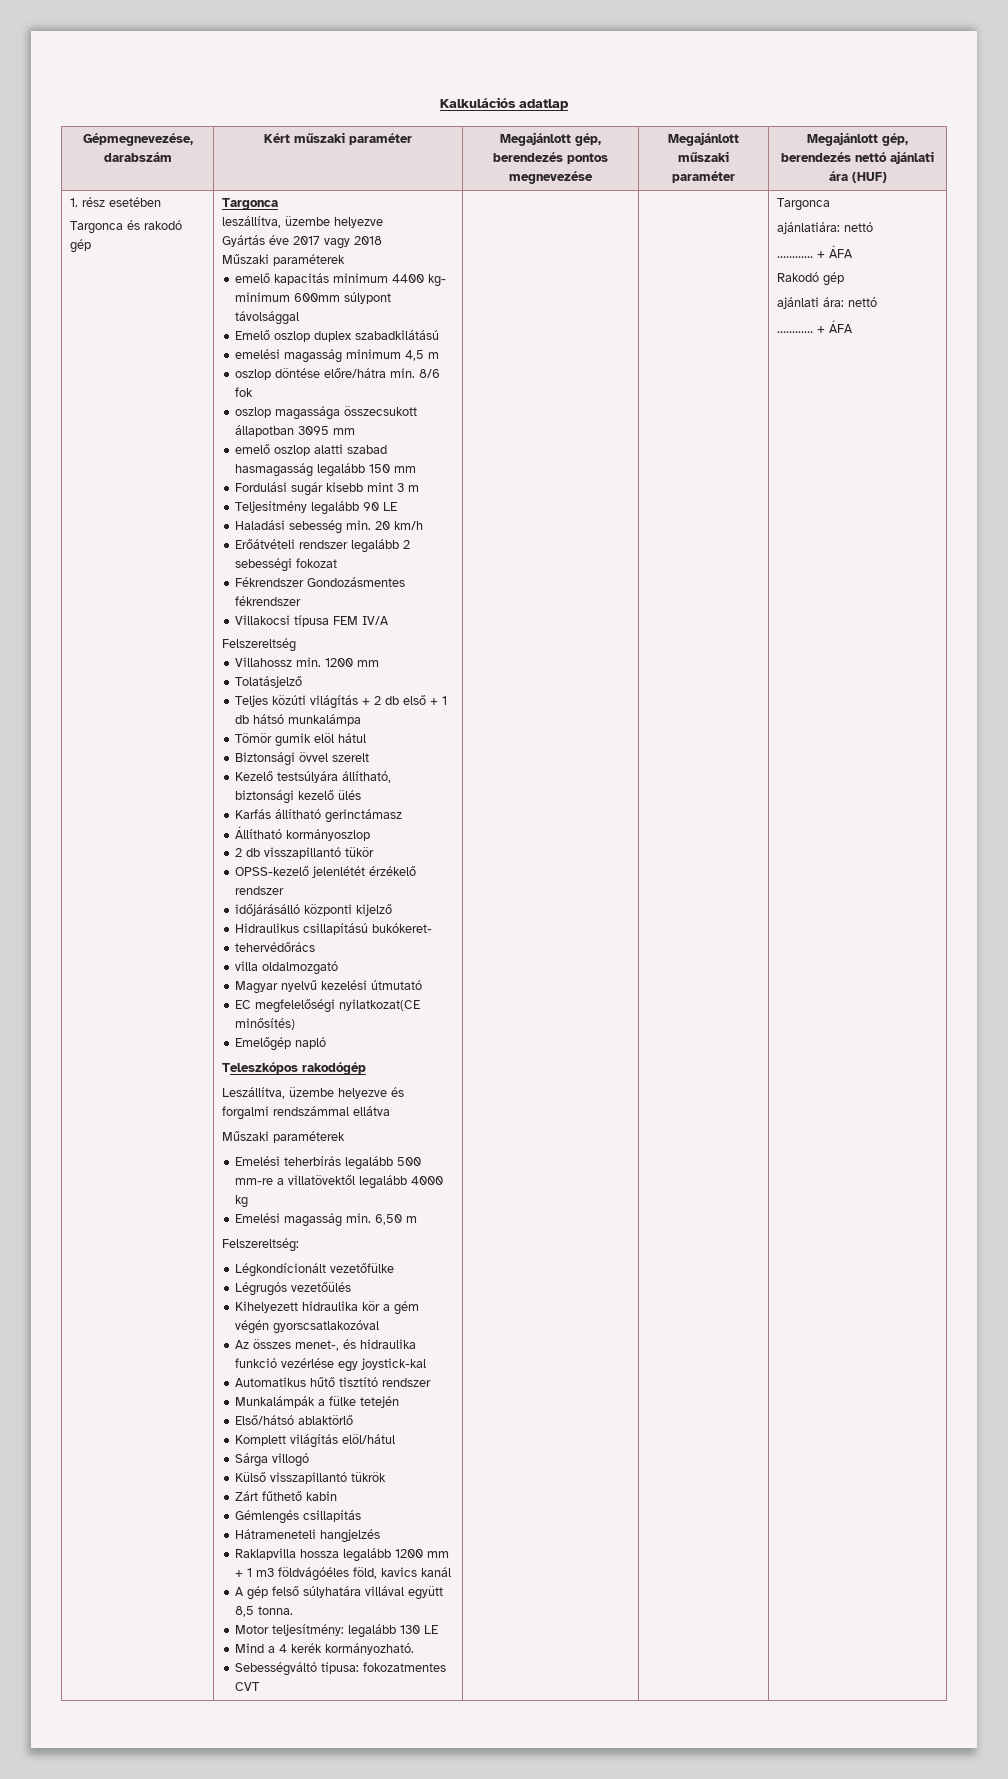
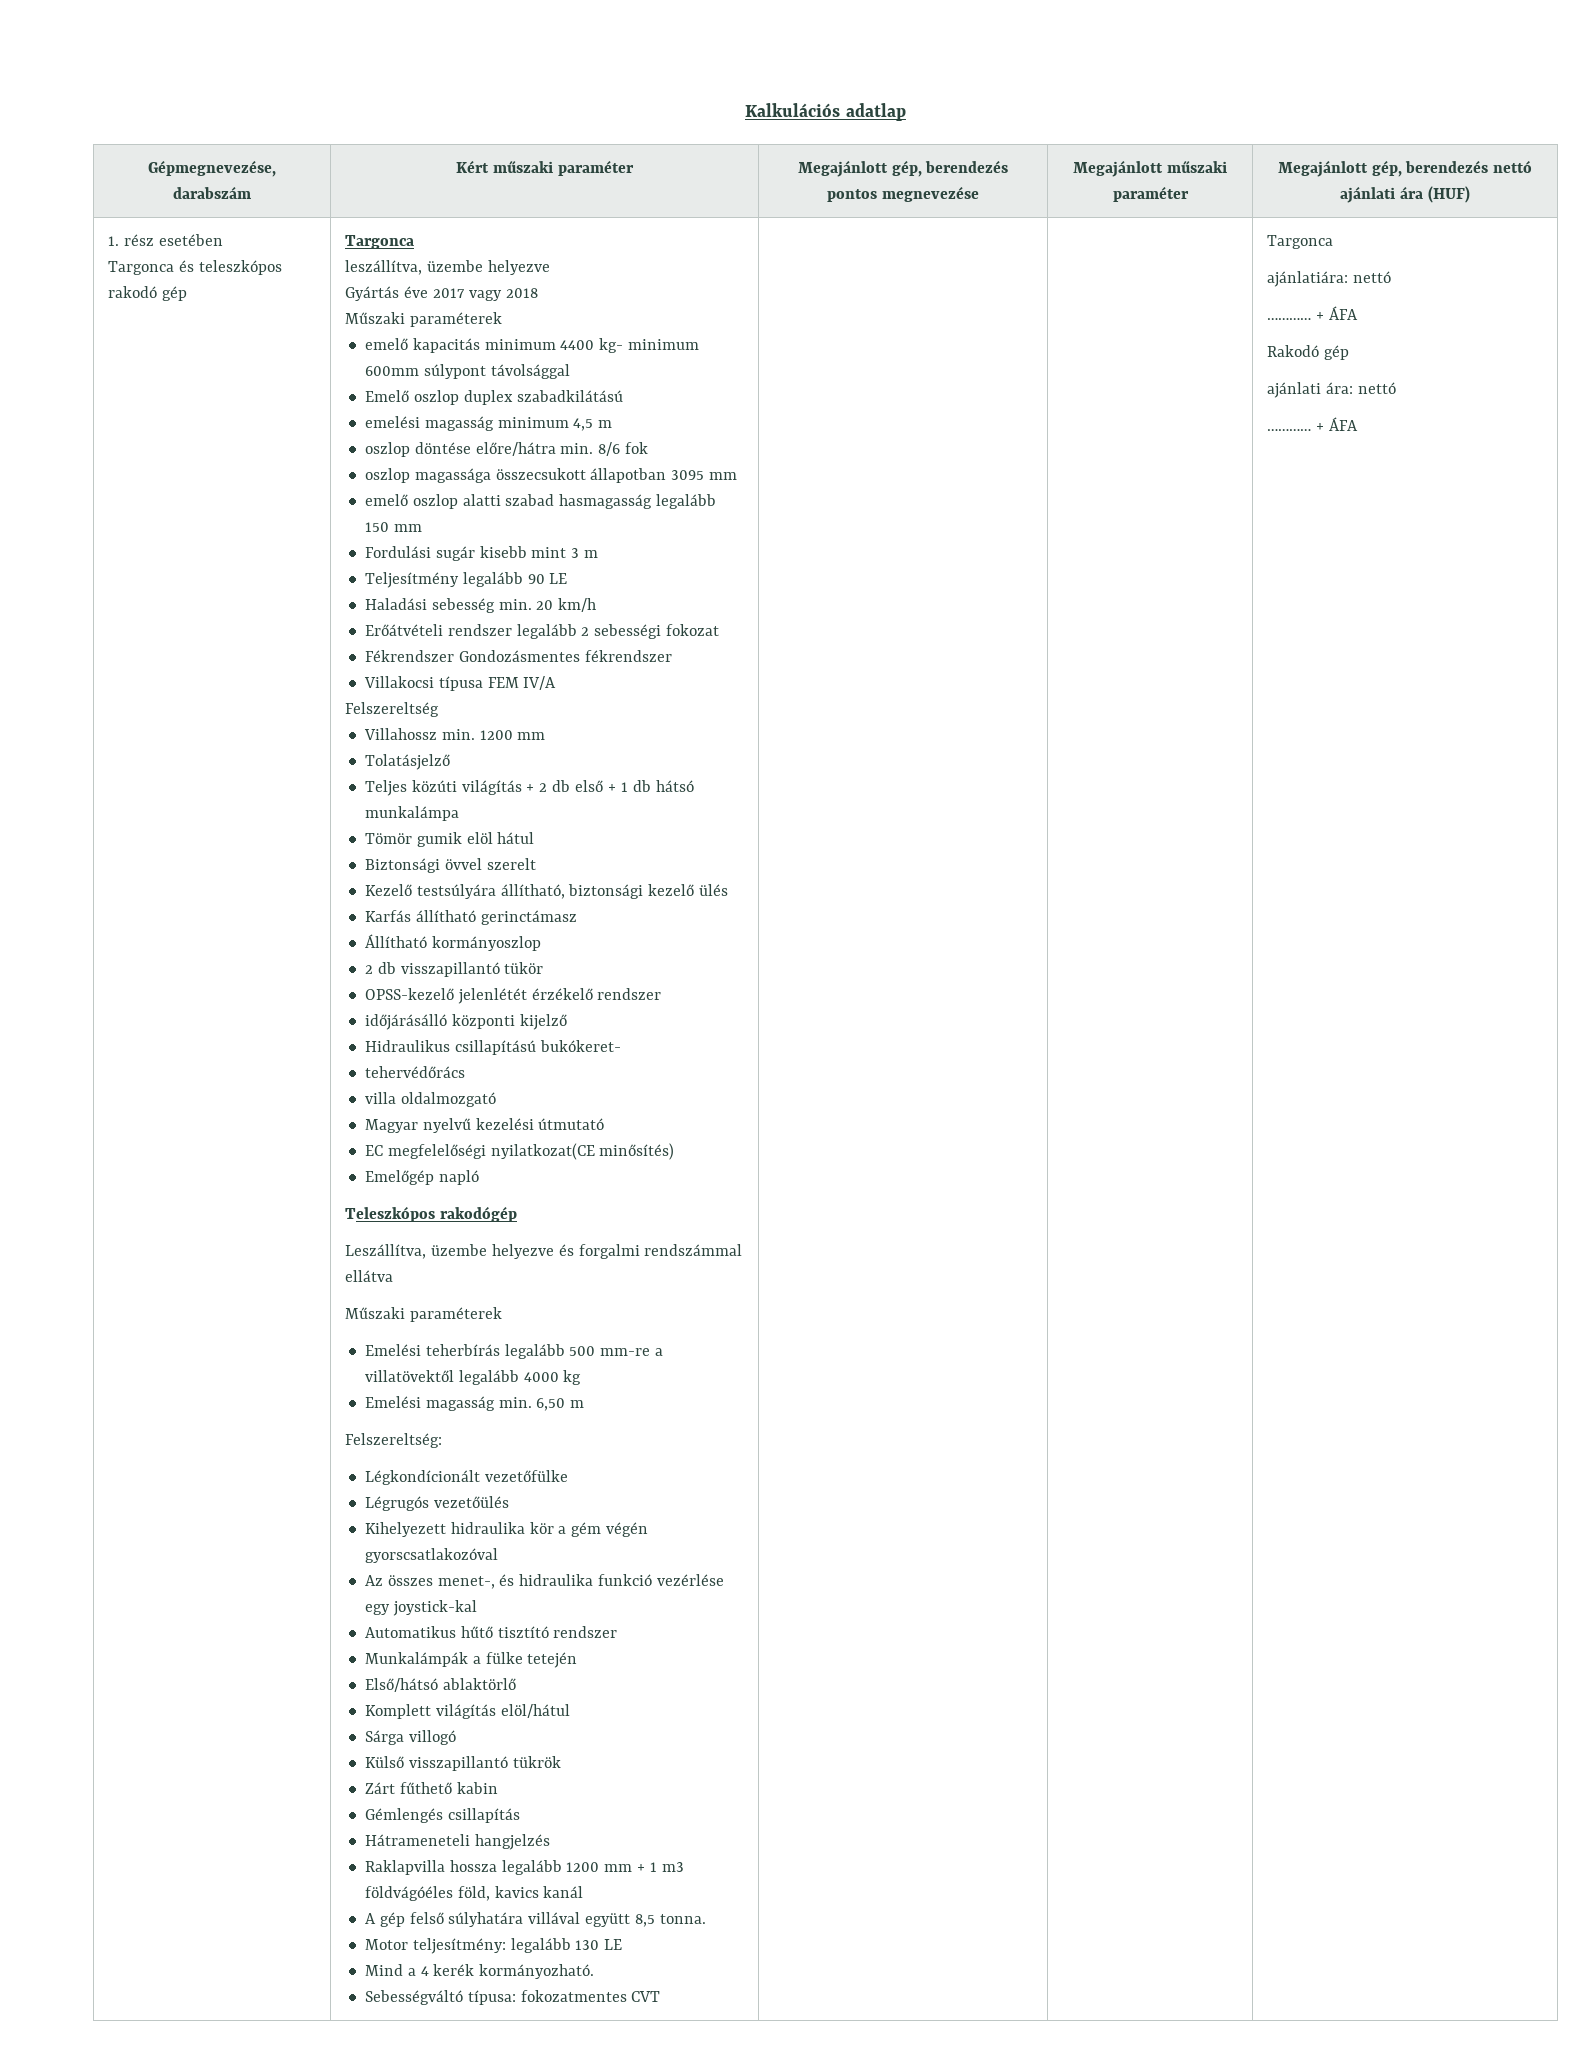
- Targonca és rakodó gép
+ Targonca és teleszkópos rakodó gép

